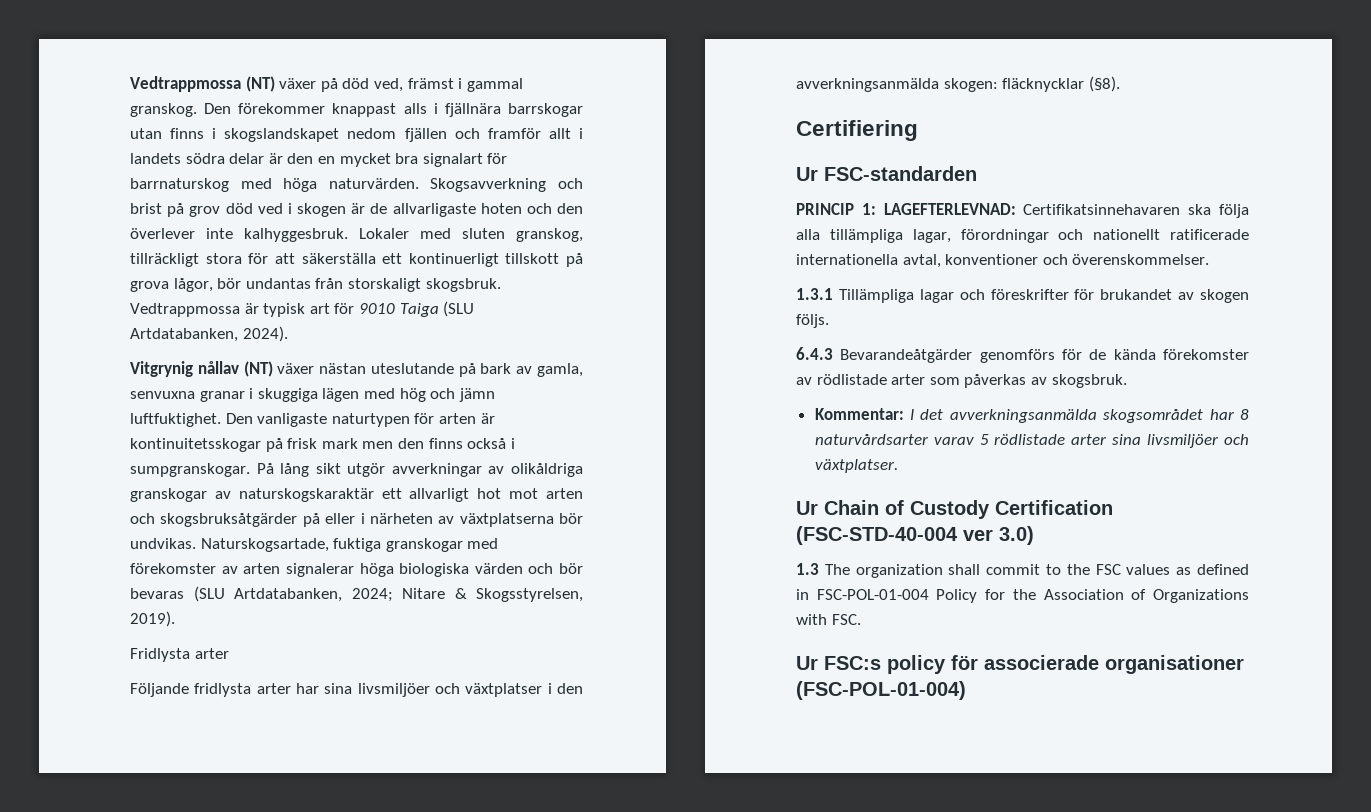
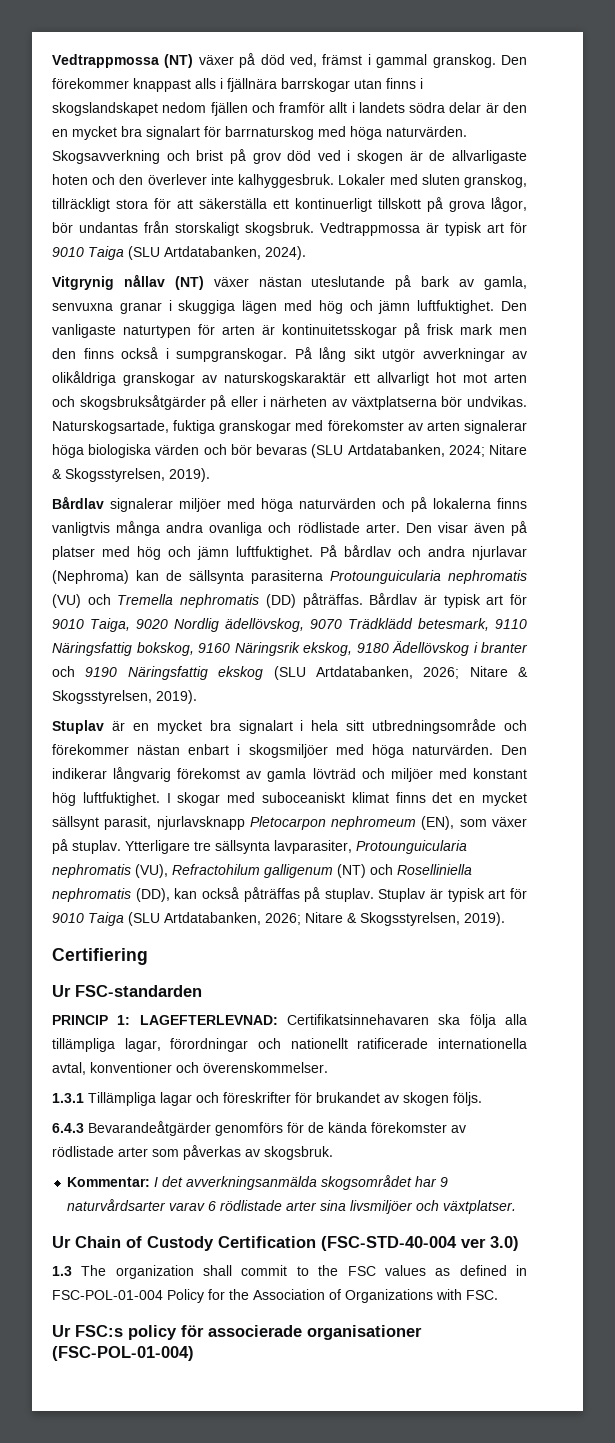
- Fridlysta arter
- Följande fridlysta arter har sina livsmiljöer och växtplatser i den avverkningsanmälda skogen: fläcknycklar (§8).
+ Bårdlav signalerar miljöer med höga naturvärden och på lokalerna finns vanligtvis många andra ovanliga och rödlistade arter. Den visar även på platser med hög och jämn luftfuktighet. På bårdlav och andra njurlavar (Nephroma) kan de sällsynta parasiterna Protounguicularia nephromatis (VU) och Tremella nephromatis (DD) påträffas. Bårdlav är typisk art för 9010 Taiga, 9020 Nordlig ädellövskog, 9070 Trädklädd betesmark, 9110 Näringsfattig bokskog, 9160 Näringsrik ekskog, 9180 Ädellövskog i branter och 9190 Näringsfattig ekskog (SLU Artdatabanken, 2026; Nitare & Skogsstyrelsen, 2019).
+ Stuplav är en mycket bra signalart i hela sitt utbredningsområde och förekommer nästan enbart i skogsmiljöer med höga naturvärden. Den indikerar långvarig förekomst av gamla lövträd och miljöer med konstant hög luftfuktighet. I skogar med suboceaniskt klimat finns det en mycket sällsynt parasit, njurlavsknapp Pletocarpon nephromeum (EN), som växer på stuplav. Ytterligare tre sällsynta lavparasiter, Protounguicularia nephromatis (VU), Refractohilum galligenum (NT) och Roselliniella nephromatis (DD), kan också påträffas på stuplav. Stuplav är typisk art för 9010 Taiga (SLU Artdatabanken, 2026; Nitare & Skogsstyrelsen, 2019).
- Kommentar: I det avverkningsanmälda skogsområdet har 8 naturvårdsarter varav 5 rödlistade arter sina livsmiljöer och växtplatser.
+ Kommentar: I det avverkningsanmälda skogsområdet har 9 naturvårdsarter varav 6 rödlistade arter sina livsmiljöer och växtplatser.

